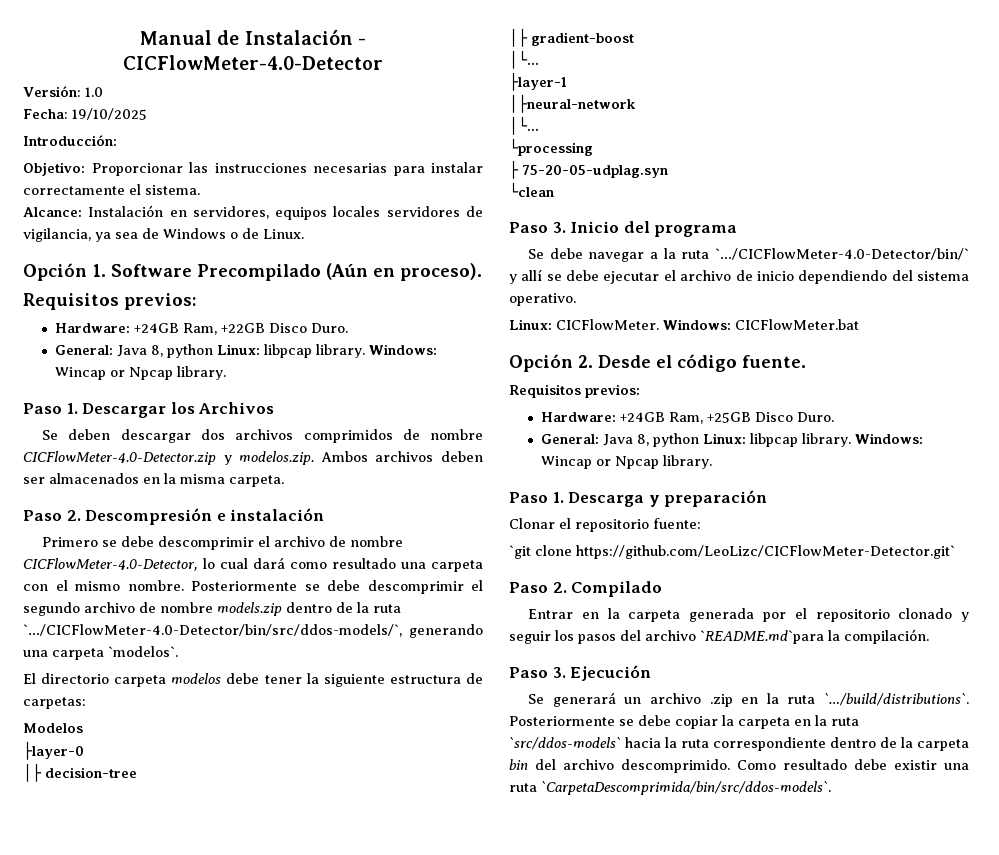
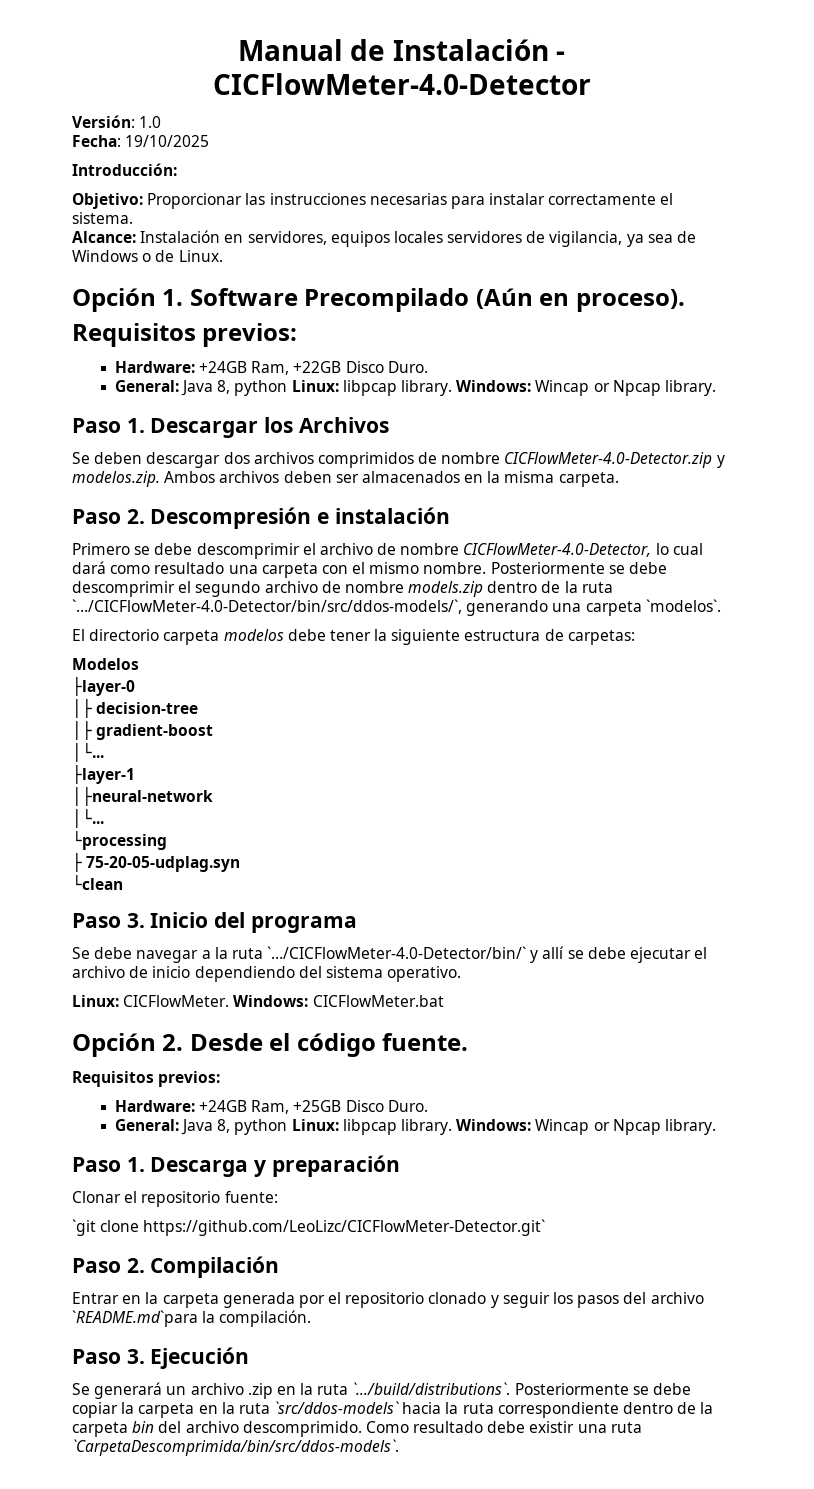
- Paso 2. Compilado
+ Paso 2. Compilación

